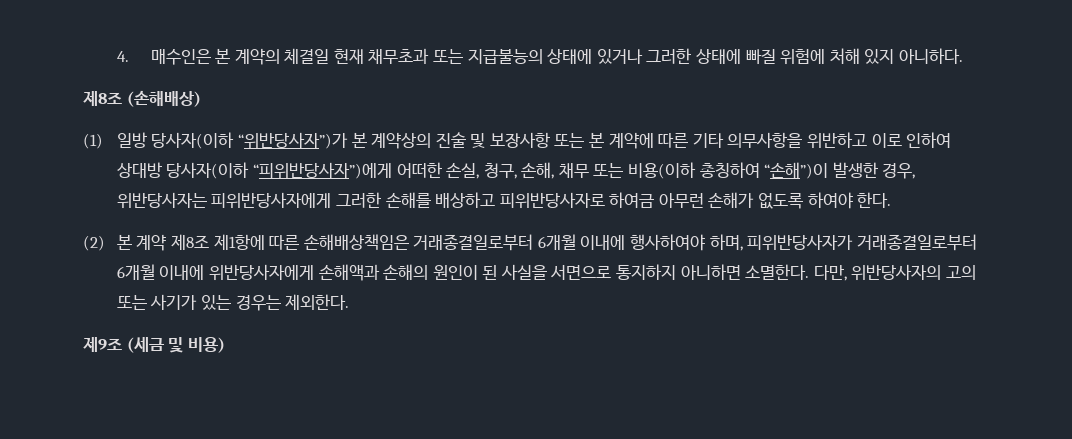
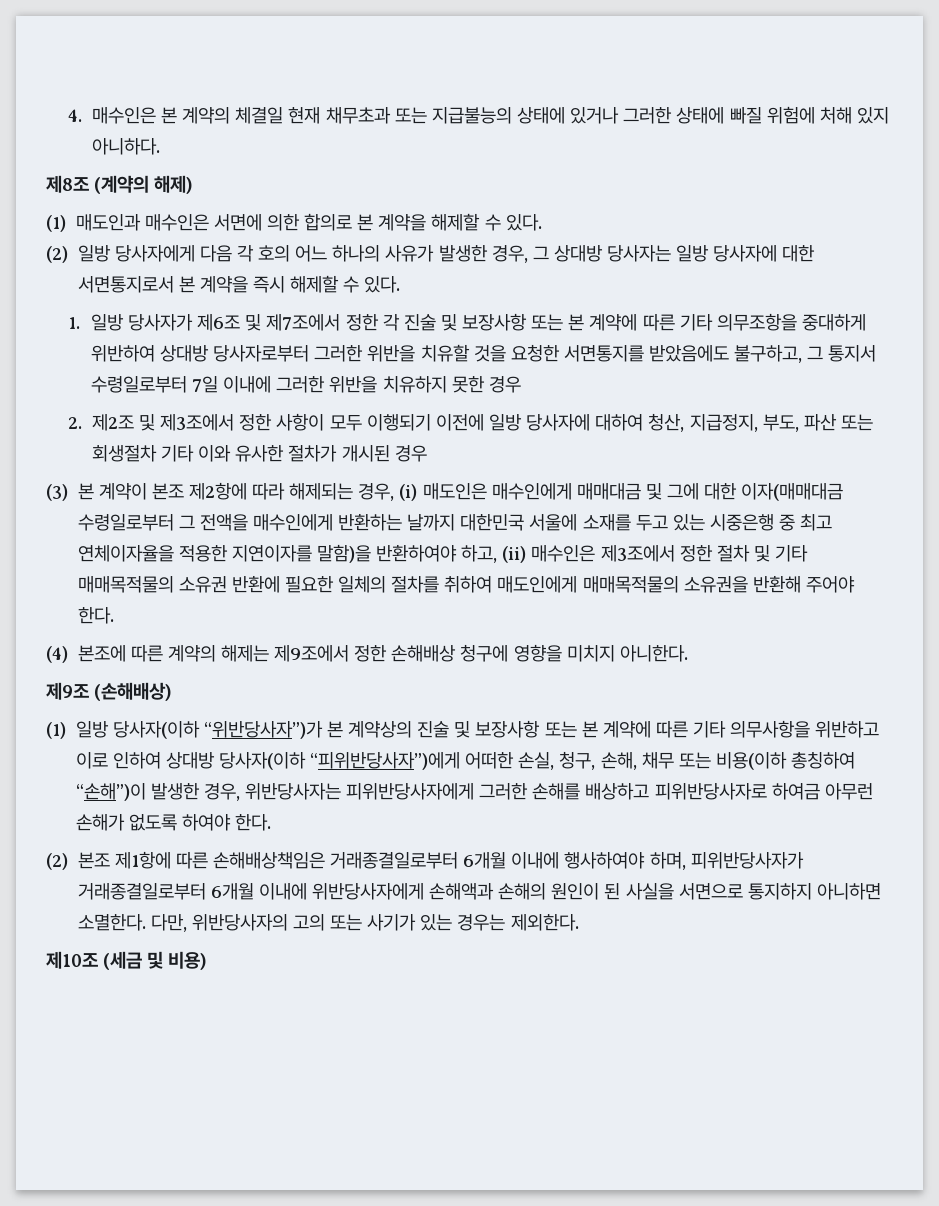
- 제8조 (손해배상)
+ 제8조 (계약의 해제)
+ (1) 매도인과 매수인은 서면에 의한 합의로 본 계약을 해제할 수 있다.
+ (2) 일방 당사자에게 다음 각 호의 어느 하나의 사유가 발생한 경우, 그 상대방 당사자는 일방 당사자에 대한 서면통지로서 본 계약을 즉시 해제할 수 있다.
+ 1. 일방 당사자가 제6조 및 제7조에서 정한 각 진술 및 보장사항 또는 본 계약에 따른 기타 의무조항을 중대하게 위반하여 상대방 당사자로부터 그러한 위반을 치유할 것을 요청한 서면통지를 받았음에도 불구하고, 그 통지서 수령일로부터 7일 이내에 그러한 위반을 치유하지 못한 경우
+ 2. 제2조 및 제3조에서 정한 사항이 모두 이행되기 이전에 일방 당사자에 대하여 청산, 지급정지, 부도, 파산 또는 회생절차 기타 이와 유사한 절차가 개시된 경우
+ (3) 본 계약이 본조 제2항에 따라 해제되는 경우, (i) 매도인은 매수인에게 매매대금 및 그에 대한 이자(매매대금 수령일로부터 그 전액을 매수인에게 반환하는 날까지 대한민국 서울에 소재를 두고 있는 시중은행 중 최고 연체이자율을 적용한 지연이자를 말함)을 반환하여야 하고, (ii) 매수인은 제3조에서 정한 절차 및 기타 매매목적물의 소유권 반환에 필요한 일체의 절차를 취하여 매도인에게 매매목적물의 소유권을 반환해 주어야 한다.
+ (4) 본조에 따른 계약의 해제는 제9조에서 정한 손해배상 청구에 영향을 미치지 아니한다.
+ 제9조 (손해배상)
- (2) 본 계약 제8조 제1항에 따른 손해배상책임은 거래종결일로부터 6개월 이내에 행사하여야 하며, 피위반당사자가 거래종결일로부터 6개월 이내에 위반당사자에게 손해액과 손해의 원인이 된 사실을 서면으로 통지하지 아니하면 소멸한다.
+ (2) 본조 제1항에 따른 손해배상책임은 거래종결일로부터 6개월 이내에 행사하여야 하며, 피위반당사자가 거래종결일로부터 6개월 이내에 위반당사자에게 손해액과 손해의 원인이 된 사실을 서면으로 통지하지 아니하면 소멸한다.
- 제9조 (세금 및 비용)
+ 제10조 (세금 및 비용)

